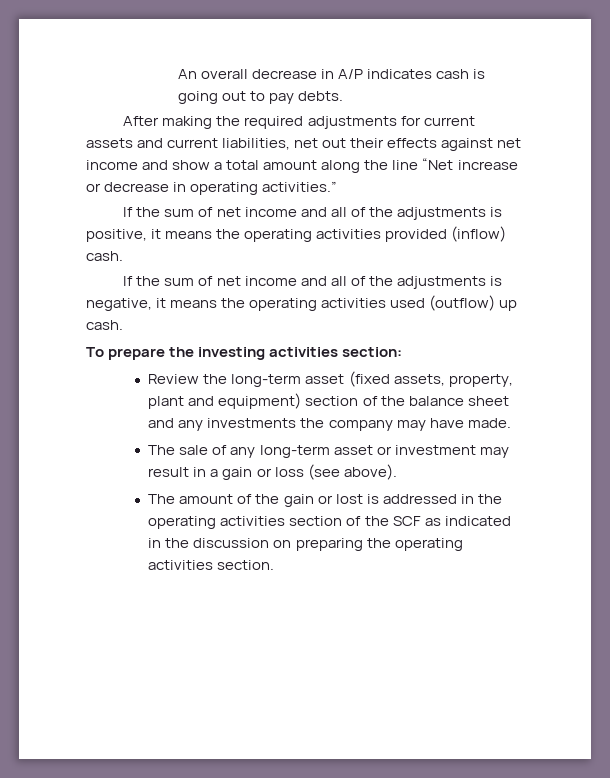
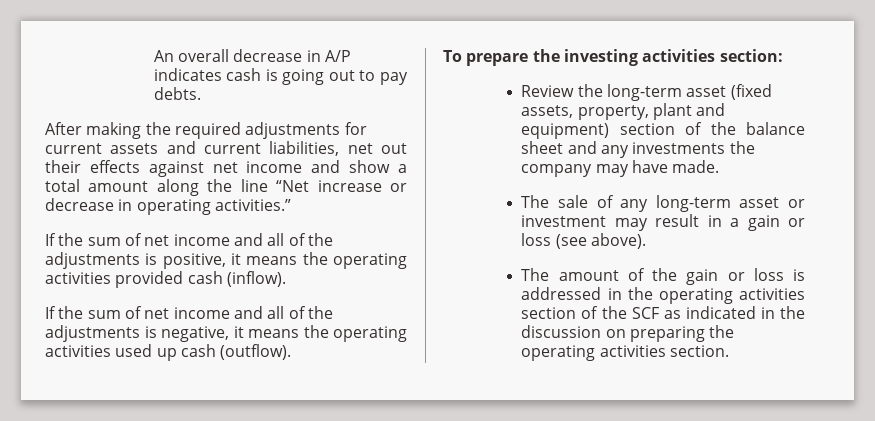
- If the sum of net income and all of the adjustments is positive, it means the operating activities provided (inflow) cash.
+ If the sum of net income and all of the adjustments is positive, it means the operating activities provided cash (inflow).
- If the sum of net income and all of the adjustments is negative, it means the operating activities used (outflow) up cash.
+ If the sum of net income and all of the adjustments is negative, it means the operating activities used up cash (outflow).
- The amount of the gain or lost is addressed in the operating activities section of the SCF as indicated in the discussion on preparing the operating activities section.
+ The amount of the gain or loss is addressed in the operating activities section of the SCF as indicated in the discussion on preparing the operating activities section.

